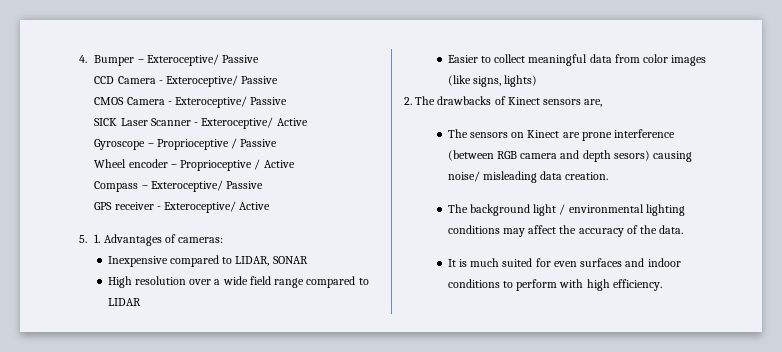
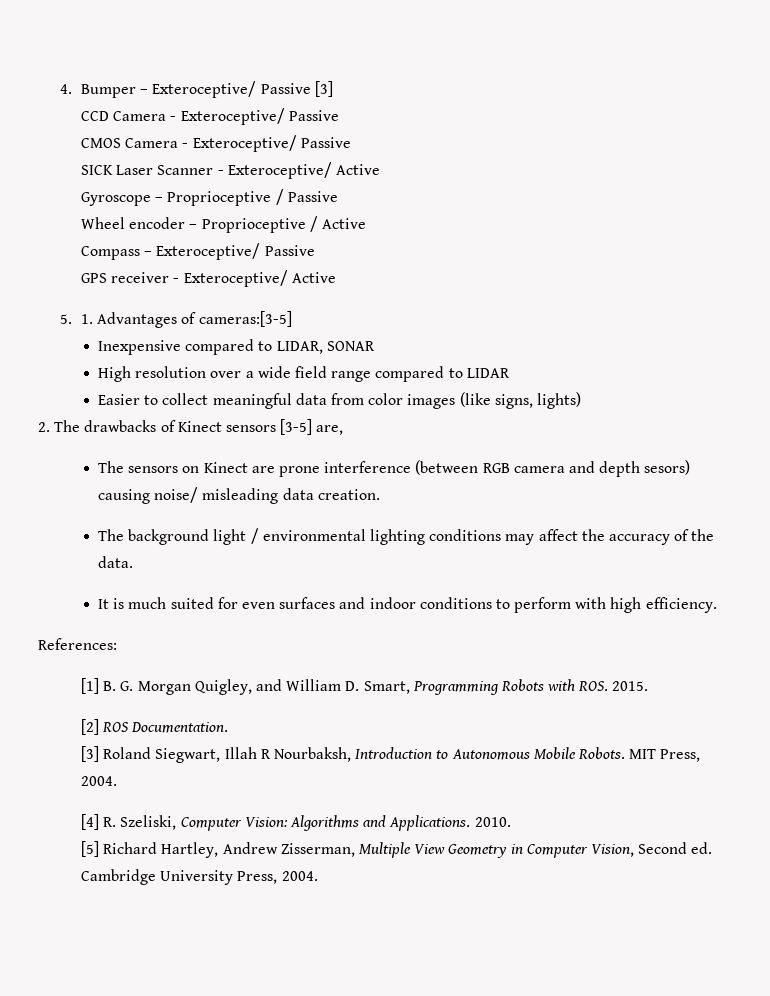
- 4. Bumper – Exteroceptive/ Passive
+ 4. Bumper – Exteroceptive/ Passive [3]
- 5. 1. Advantages of cameras:
+ 5. 1. Advantages of cameras:[3-5]
- 2. The drawbacks of Kinect sensors are,
+ 2. The drawbacks of Kinect sensors [3-5] are,
+ References:
+ [1] B. G. Morgan Quigley, and William D. Smart, Programming Robots with ROS. 2015.
+ [2] ROS Documentation.
+ [3] Roland Siegwart, Illah R Nourbaksh, Introduction to Autonomous Mobile Robots. MIT Press, 2004.
+ [4] R. Szeliski, Computer Vision: Algorithms and Applications. 2010.
+ [5] Richard Hartley, Andrew Zisserman, Multiple View Geometry in Computer Vision, Second ed. Cambridge University Press, 2004.

